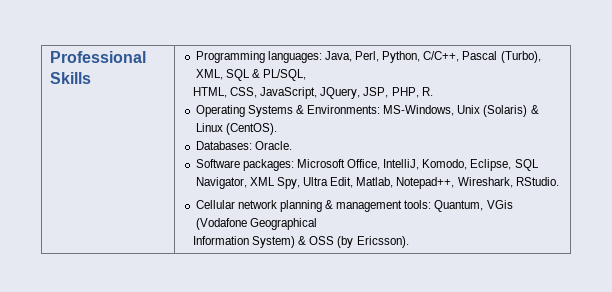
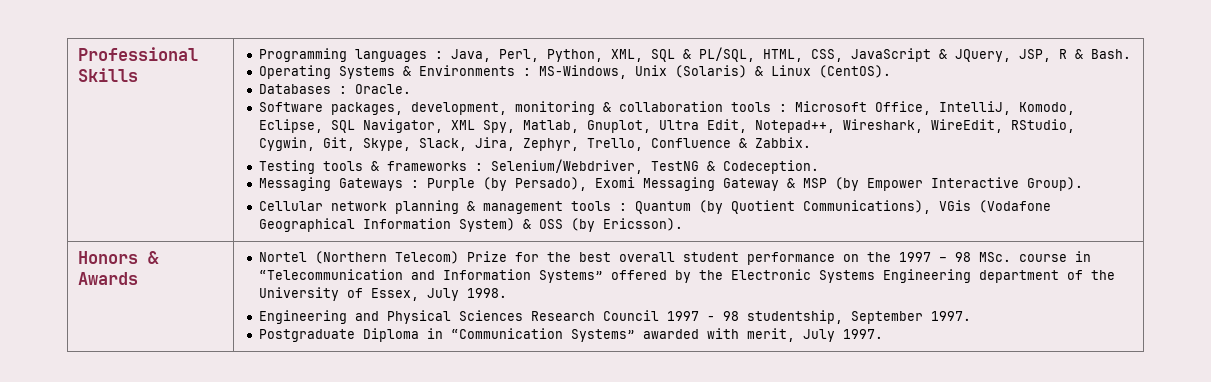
- Programming languages: Java, Perl, Python, C/C++, Pascal (Turbo), XML, SQL & PL/SQL,
- HTML, CSS, JavaScript, JQuery, JSP, PHP, R.
+ Programming languages : Java, Perl, Python, XML, SQL & PL/SQL, HTML, CSS, JavaScript & JQuery, JSP, R & Bash.
- Operating Systems & Environments: MS-Windows, Unix (Solaris) & Linux (CentOS).
+ Operating Systems & Environments : MS-Windows, Unix (Solaris) & Linux (CentOS).
- Databases: Oracle.
+ Databases : Oracle.
- Software packages: Microsoft Office, IntelliJ, Komodo, Eclipse, SQL Navigator, XML Spy, Ultra Edit, Matlab, Notepad++, Wireshark, RStudio.
+ Software packages, development, monitoring & collaboration tools : Microsoft Office, IntelliJ, Komodo, Eclipse, SQL Navigator, XML Spy, Matlab, Gnuplot, Ultra Edit, Notepad++, Wireshark, WireEdit, RStudio, Cygwin, Git, Skype, Slack, Jira, Zephyr, Trello, Confluence & Zabbix.
+ Testing tools & frameworks : Selenium/Webdriver, TestNG & Codeception.
+ Messaging Gateways : Purple (by Persado), Exomi Messaging Gateway & MSP (by Empower Interactive Group).
- Cellular network planning & management tools: Quantum, VGis (Vodafone Geographical
- Information System) & OSS (by Ericsson).
+ Cellular network planning & management tools : Quantum (by Quotient Communications), VGis (Vodafone Geographical Information System) & OSS (by Ericsson).
+ Honors & Awards | Nortel (Northern Telecom) Prize for the best overall student performance on the 1997 – 98 MSc. course in “Telecommunication and Information Systems” offered by the Electronic Systems Engineering department of the University of Essex, July 1998.
+ Engineering and Physical Sciences Research Council 1997 - 98 studentship, September 1997.
+ Postgraduate Diploma in “Communication Systems” awarded with merit, July 1997.

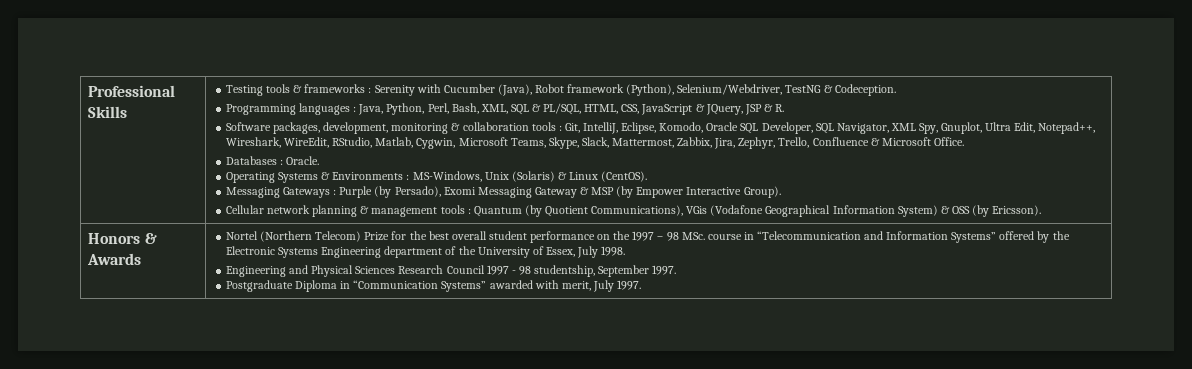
+ Testing tools & frameworks : Serenity with Cucumber (Java), Robot framework (Python), Selenium/Webdriver, TestNG & Codeception.
- Programming languages : Java, Perl, Python, XML, SQL & PL/SQL, HTML, CSS, JavaScript & JQuery, JSP, R & Bash.
+ Programming languages : Java, Python, Perl, Bash, XML, SQL & PL/SQL, HTML, CSS, JavaScript & JQuery, JSP & R.
+ Software packages, development, monitoring & collaboration tools : Git, IntelliJ, Eclipse, Komodo, Oracle SQL Developer, SQL Navigator, XML Spy, Gnuplot, Ultra Edit, Notepad++, Wireshark, WireEdit, RStudio, Matlab, Cygwin, Microsoft Teams, Skype, Slack, Mattermost, Zabbix, Jira, Zephyr, Trello, Confluence & Microsoft Office.
+ Databases : Oracle.
- Databases : Oracle.
- Software packages, development, monitoring & collaboration tools : Microsoft Office, IntelliJ, Komodo, Eclipse, SQL Navigator, XML Spy, Matlab, Gnuplot, Ultra Edit, Notepad++, Wireshark, WireEdit, RStudio, Cygwin, Git, Skype, Slack, Jira, Zephyr, Trello, Confluence & Zabbix.
- Testing tools & frameworks : Selenium/Webdriver, TestNG & Codeception.

